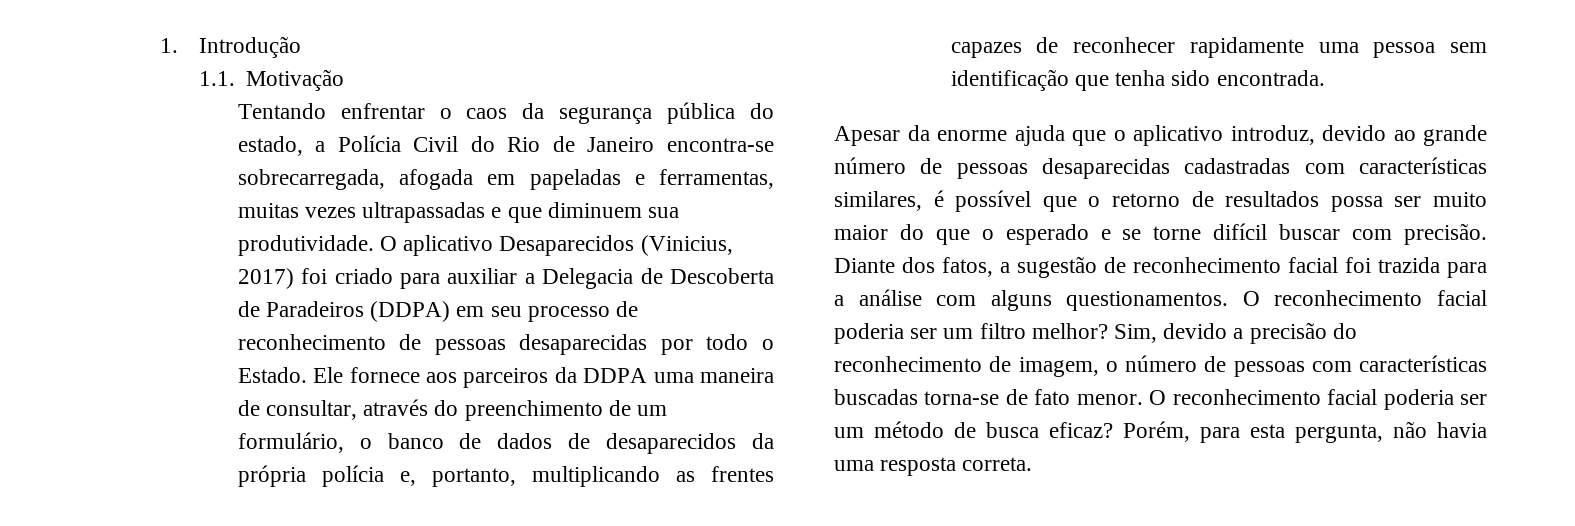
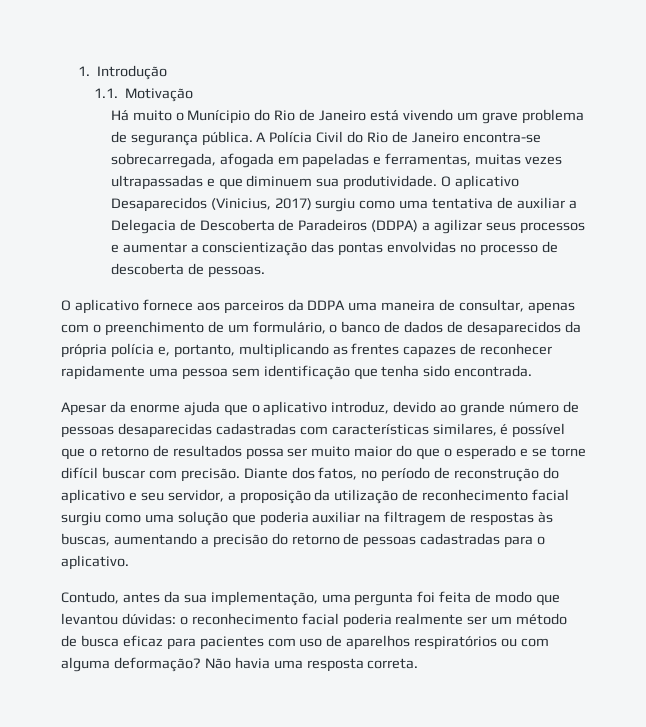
- Tentando enfrentar o caos da segurança pública do estado, a Polícia Civil do Rio de Janeiro encontra-se sobrecarregada, afogada em papeladas e ferramentas, muitas vezes ultrapassadas e que diminuem sua produtividade.
+ Há muito o Munícipio do Rio de Janeiro está vivendo um grave problema de segurança pública. A Polícia Civil do Rio de Janeiro encontra-se sobrecarregada, afogada em papeladas e ferramentas, muitas vezes ultrapassadas e que diminuem sua produtividade.
- O aplicativo Desaparecidos (Vinicius, 2017) foi criado para auxiliar a Delegacia de Descoberta de Paradeiros (DDPA) em seu processo de reconhecimento de pessoas desaparecidas por todo o Estado. Ele fornece aos parceiros da DDPA uma maneira de consultar, através do preenchimento de um formulário, o banco de dados de desaparecidos da própria polícia e, portanto, multiplicando as frentes capazes de reconhecer rapidamente uma pessoa sem identificação que tenha sido encontrada.
+ O aplicativo Desaparecidos (Vinicius, 2017) surgiu como uma tentativa de auxiliar a Delegacia de Descoberta de Paradeiros (DDPA) a agilizar seus processos e aumentar a conscientização das pontas envolvidas no processo de descoberta de pessoas.
+ O aplicativo fornece aos parceiros da DDPA uma maneira de consultar, apenas com o preenchimento de um formulário, o banco de dados de desaparecidos da própria polícia e, portanto, multiplicando as frentes capazes de reconhecer rapidamente uma pessoa sem identificação que tenha sido encontrada.
- Diante dos fatos, a sugestão de reconhecimento facial foi trazida para a análise com alguns questionamentos. O reconhecimento facial poderia ser um filtro melhor? Sim, devido a precisão do reconhecimento de imagem, o número de pessoas com características buscadas torna-se de fato menor. O reconhecimento facial poderia ser um método de busca eficaz? Porém, para esta pergunta, não havia uma resposta correta.
+ Diante dos fatos, no período de reconstrução do aplicativo e seu servidor, a proposição da utilização de reconhecimento facial surgiu como uma solução que poderia auxiliar na filtragem de respostas às buscas, aumentando a precisão do retorno de pessoas cadastradas para o aplicativo.
+ Contudo, antes da sua implementação, uma pergunta foi feita de modo que levantou dúvidas: o reconhecimento facial poderia realmente ser um método de busca eficaz para pacientes com uso de aparelhos respiratórios ou com alguma deformação? Não havia uma resposta correta.

